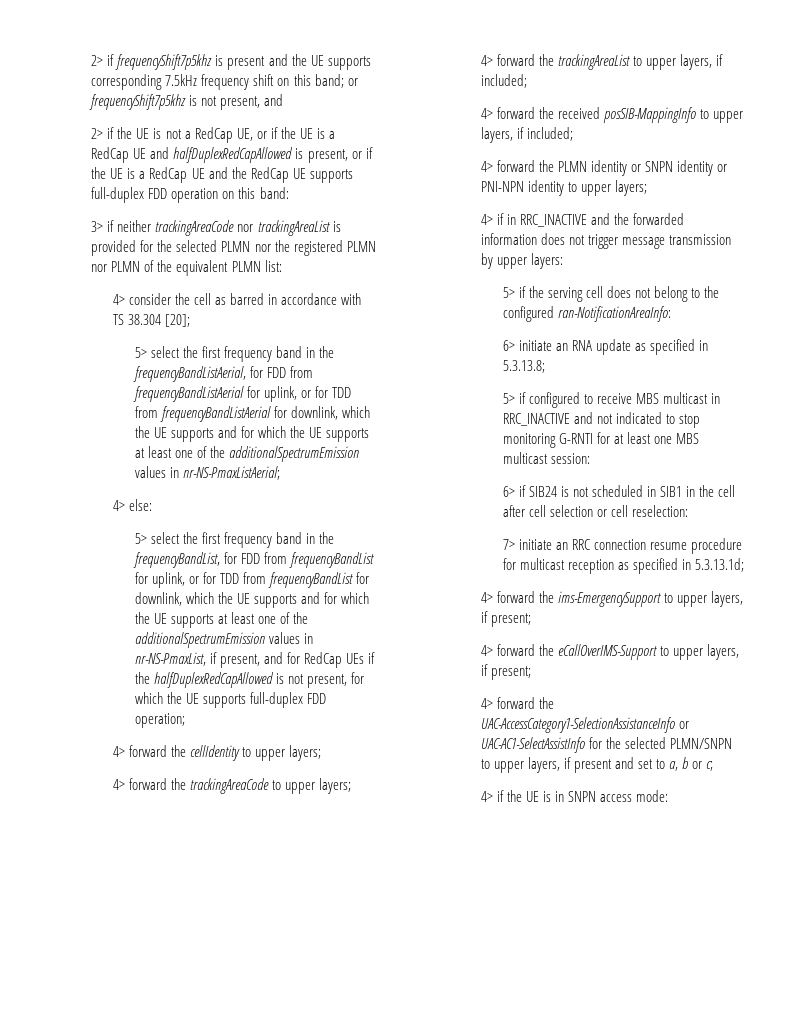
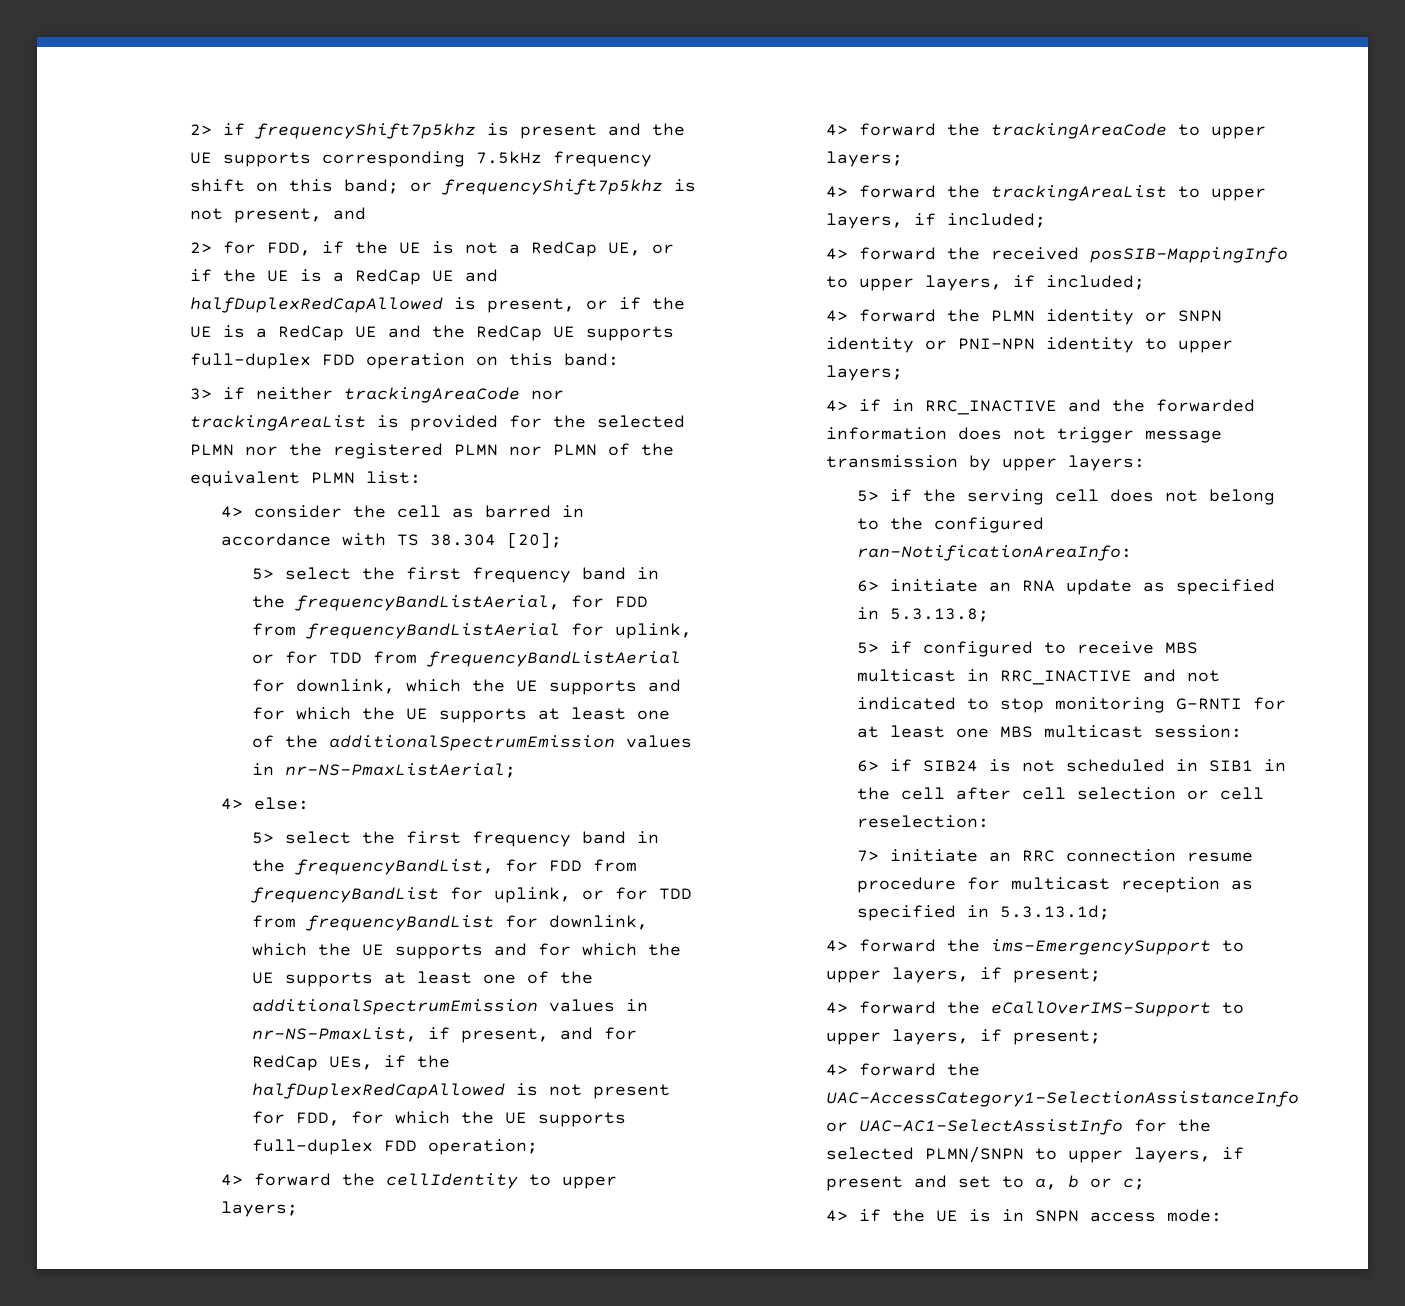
- 2> if the UE is not a RedCap UE, or if the UE is a RedCap UE and halfDuplexRedCapAllowed is present, or if the UE is a RedCap UE and the RedCap UE supports full-duplex FDD operation on this band:
+ 2> for FDD, if the UE is not a RedCap UE, or if the UE is a RedCap UE and halfDuplexRedCapAllowed is present, or if the UE is a RedCap UE and the RedCap UE supports full-duplex FDD operation on this band:
- 5> select the first frequency band in the frequencyBandList, for FDD from frequencyBandList for uplink, or for TDD from frequencyBandList for downlink, which the UE supports and for which the UE supports at least one of the additionalSpectrumEmission values in nr-NS-PmaxList, if present, and for RedCap UEs if the halfDuplexRedCapAllowed is not present, for which the UE supports full-duplex FDD operation;
+ 5> select the first frequency band in the frequencyBandList, for FDD from frequencyBandList for uplink, or for TDD from frequencyBandList for downlink, which the UE supports and for which the UE supports at least one of the additionalSpectrumEmission values in nr-NS-PmaxList, if present, and for RedCap UEs, if the halfDuplexRedCapAllowed is not present for FDD, for which the UE supports full-duplex FDD operation;

